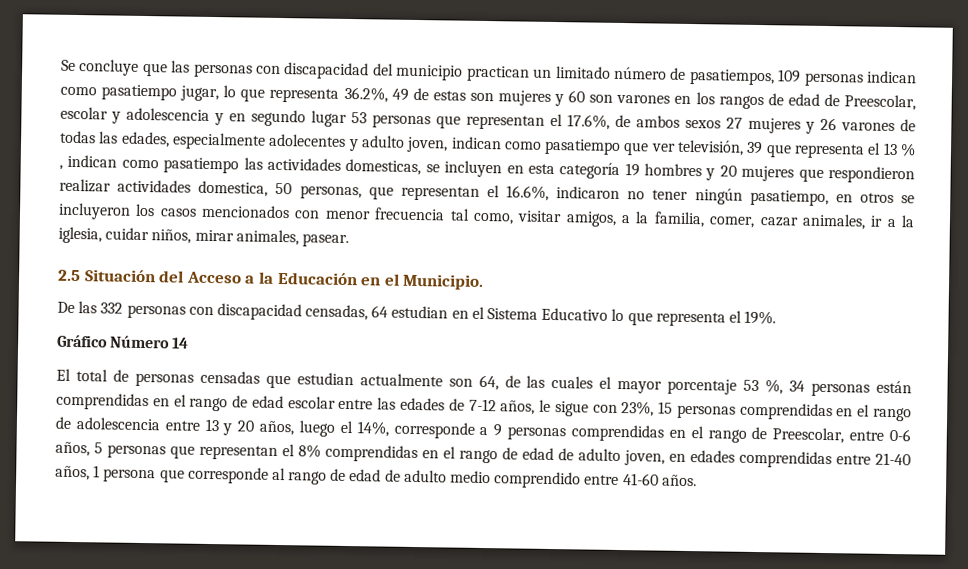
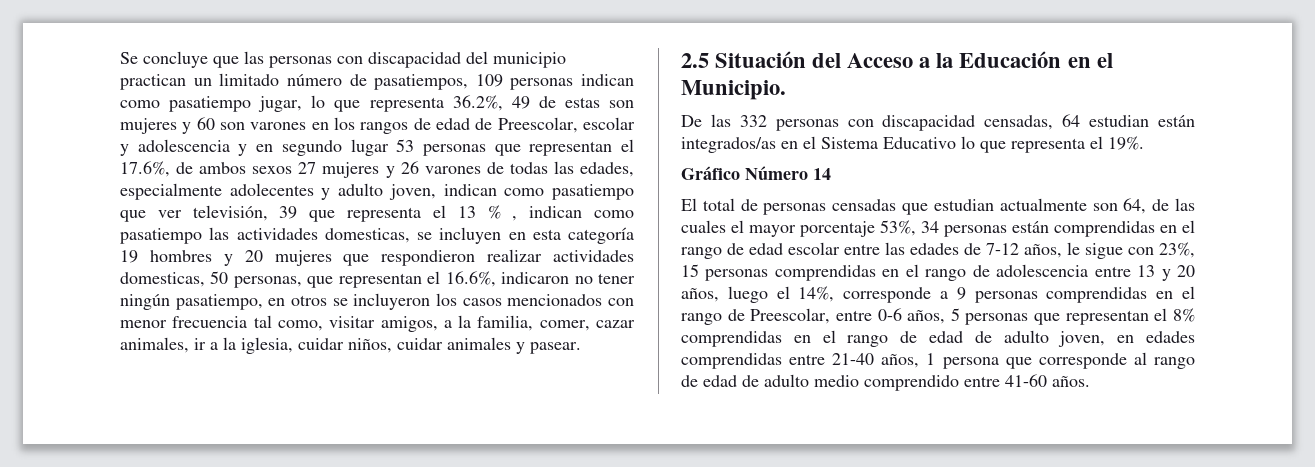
- Se concluye que las personas con discapacidad del municipio practican un limitado número de pasatiempos, 109 personas indican como pasatiempo jugar, lo que representa 36.2%, 49 de estas son mujeres y 60 son varones en los rangos de edad de Preescolar, escolar y adolescencia y en segundo lugar 53 personas que representan el 17.6%, de ambos sexos 27 mujeres y 26 varones de todas las edades, especialmente adolecentes y adulto joven, indican como pasatiempo que ver televisión, 39 que representa el 13 % , indican como pasatiempo las actividades domesticas, se incluyen en esta categoría 19 hombres y 20 mujeres que respondieron realizar actividades domestica, 50 personas, que representan el 16.6%, indicaron no tener ningún pasatiempo, en otros se incluyeron los casos mencionados con menor frecuencia tal como, visitar amigos, a la familia, comer, cazar animales, ir a la iglesia, cuidar niños, mirar animales, pasear.
+ Se concluye que las personas con discapacidad del municipio practican un limitado número de pasatiempos, 109 personas indican como pasatiempo jugar, lo que representa 36.2%, 49 de estas son mujeres y 60 son varones en los rangos de edad de Preescolar, escolar y adolescencia y en segundo lugar 53 personas que representan el 17.6%, de ambos sexos 27 mujeres y 26 varones de todas las edades, especialmente adolecentes y adulto joven, indican como pasatiempo que ver televisión, 39 que representa el 13 % , indican como pasatiempo las actividades domesticas, se incluyen en esta categoría 19 hombres y 20 mujeres que respondieron realizar actividades domesticas, 50 personas, que representan el 16.6%, indicaron no tener ningún pasatiempo, en otros se incluyeron los casos mencionados con menor frecuencia tal como, visitar amigos, a la familia, comer, cazar animales, ir a la iglesia, cuidar niños, cuidar animales y pasear.
- De las 332 personas con discapacidad censadas, 64 estudian en el Sistema Educativo lo que representa el 19%.
+ De las 332 personas con discapacidad censadas, 64 estudian están integrados/as en el Sistema Educativo lo que representa el 19%.
- El total de personas censadas que estudian actualmente son 64, de las cuales el mayor porcentaje 53 %, 34 personas están comprendidas en el rango de edad escolar entre las edades de 7-12 años, le sigue con 23%, 15 personas comprendidas en el rango de adolescencia entre 13 y 20 años, luego el 14%, corresponde a 9 personas comprendidas en el rango de Preescolar, entre 0-6 años, 5 personas que representan el 8% comprendidas en el rango de edad de adulto joven, en edades comprendidas entre 21-40 años, 1 persona que corresponde al rango de edad de adulto medio comprendido entre 41-60 años.
+ El total de personas censadas que estudian actualmente son 64, de las cuales el mayor porcentaje 53%, 34 personas están comprendidas en el rango de edad escolar entre las edades de 7-12 años, le sigue con 23%, 15 personas comprendidas en el rango de adolescencia entre 13 y 20 años, luego el 14%, corresponde a 9 personas comprendidas en el rango de Preescolar, entre 0-6 años, 5 personas que representan el 8% comprendidas en el rango de edad de adulto joven, en edades comprendidas entre 21-40 años, 1 persona que corresponde al rango de edad de adulto medio comprendido entre 41-60 años.

